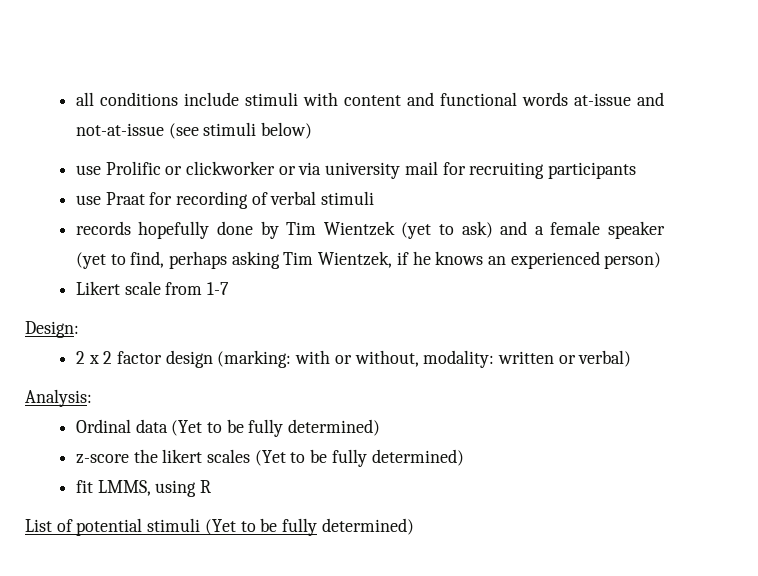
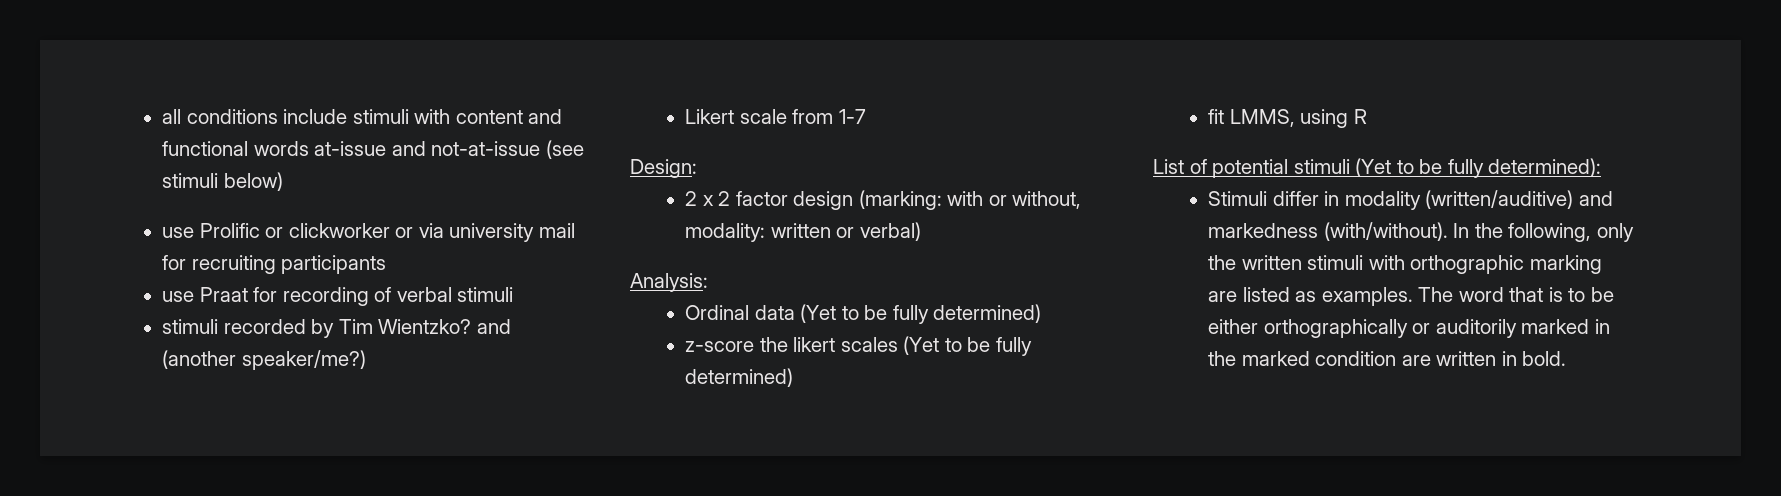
- records hopefully done by Tim Wientzek (yet to ask) and a female speaker (yet to find, perhaps asking Tim Wientzek, if he knows an experienced person)
+ stimuli recorded by Tim Wientzko? and (another speaker/me?)
- List of potential stimuli (Yet to be fully determined)
+ List of potential stimuli (Yet to be fully determined):
+ Stimuli differ in modality (written/auditive) and markedness (with/without). In the following, only the written stimuli with orthographic marking are listed as examples. The word that is to be either orthographically or auditorily marked in the marked condition are written in bold.

